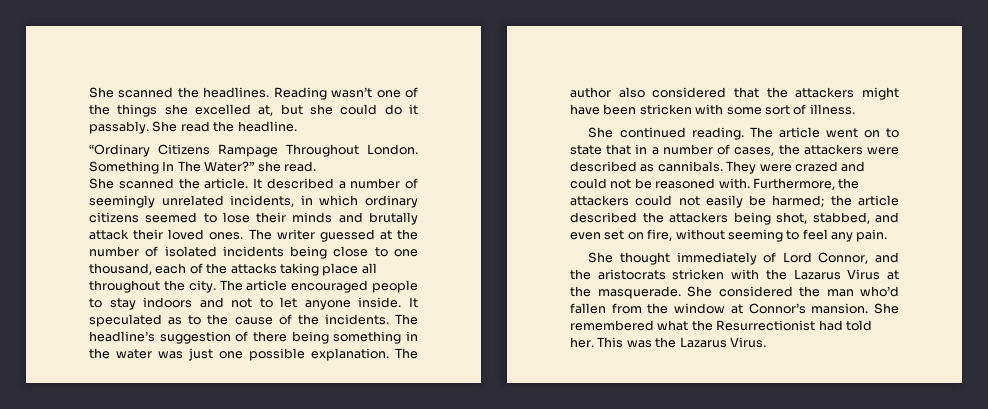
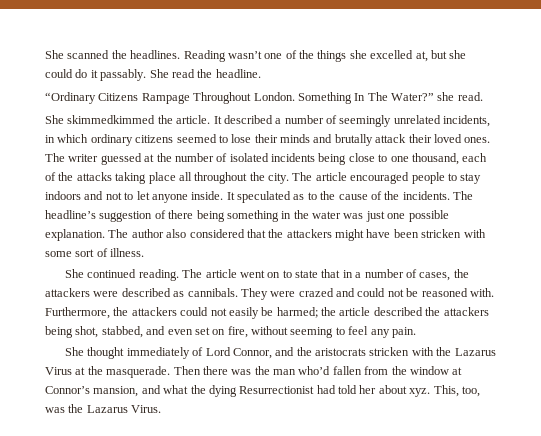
- She scanned the article.
+ She skimmedkimmed the article.
- She considered the man who’d fallen from the window at Connor’s mansion. She remembered what the Resurrectionist had told her. This was the Lazarus Virus.
+ Then there was the man who’d fallen from the window at Connor’s mansion, and what the dying Resurrectionist had told her about xyz. This, too, was the Lazarus Virus.

